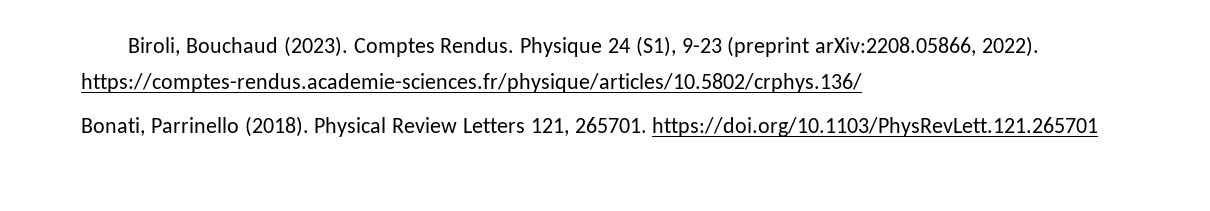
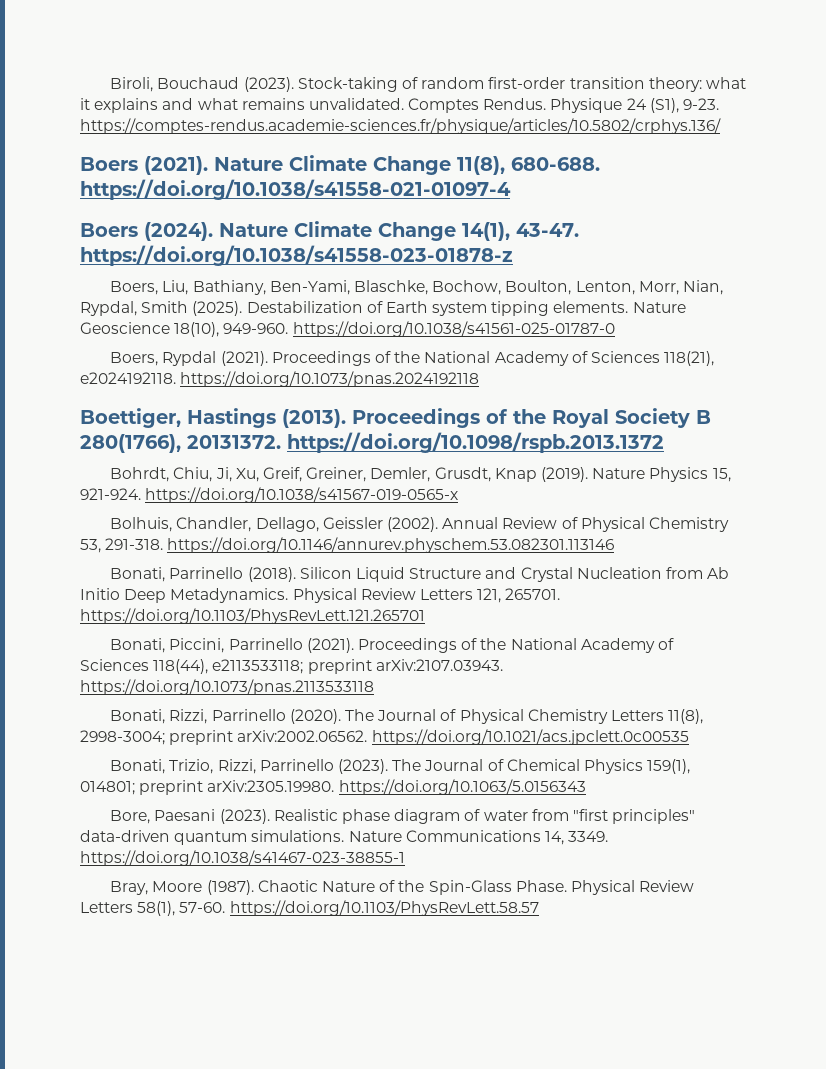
+ Stock-taking of random first-order transition theory: what it explains and what remains unvalidated.
- Physique 24 (S1), 9-23 (preprint arXiv:2208.05866, 2022). https://comptes-rendus.academie-sciences.fr/physique/articles/10.5802/crphys.136/
- Bonati, Parrinello (2018).
+ Physique 24 (S1), 9-23. https://comptes-rendus.academie-sciences.fr/physique/articles/10.5802/crphys.136/
+ Boers (2021). Nature Climate Change 11(8), 680-688. https://doi.org/10.1038/s41558-021-01097-4
+ Boers (2024). Nature Climate Change 14(1), 43-47. https://doi.org/10.1038/s41558-023-01878-z
+ Boers, Liu, Bathiany, Ben-Yami, Blaschke, Bochow, Boulton, Lenton, Morr, Nian, Rypdal, Smith (2025). Destabilization of Earth system tipping elements. Nature Geoscience 18(10), 949-960. https://doi.org/10.1038/s41561-025-01787-0
+ Boers, Rypdal (2021). Proceedings of the National Academy of Sciences 118(21), e2024192118. https://doi.org/10.1073/pnas.2024192118
+ Boettiger, Hastings (2013). Proceedings of the Royal Society B 280(1766), 20131372. https://doi.org/10.1098/rspb.2013.1372
+ Bohrdt, Chiu, Ji, Xu, Greif, Greiner, Demler, Grusdt, Knap (2019). Nature Physics 15, 921-924. https://doi.org/10.1038/s41567-019-0565-x
+ Bolhuis, Chandler, Dellago, Geissler (2002). Annual Review of Physical Chemistry 53, 291-318. https://doi.org/10.1146/annurev.physchem.53.082301.113146
+ Bonati, Parrinello (2018). Silicon Liquid Structure and Crystal Nucleation from Ab Initio Deep Metadynamics.
+ Bonati, Piccini, Parrinello (2021). Proceedings of the National Academy of Sciences 118(44), e2113533118; preprint arXiv:2107.03943. https://doi.org/10.1073/pnas.2113533118
+ Bonati, Rizzi, Parrinello (2020). The Journal of Physical Chemistry Letters 11(8), 2998-3004; preprint arXiv:2002.06562. https://doi.org/10.1021/acs.jpclett.0c00535
+ Bonati, Trizio, Rizzi, Parrinello (2023). The Journal of Chemical Physics 159(1), 014801; preprint arXiv:2305.19980. https://doi.org/10.1063/5.0156343
+ Bore, Paesani (2023). Realistic phase diagram of water from "first principles" data-driven quantum simulations. Nature Communications 14, 3349. https://doi.org/10.1038/s41467-023-38855-1
+ Bray, Moore (1987). Chaotic Nature of the Spin-Glass Phase. Physical Review Letters 58(1), 57-60. https://doi.org/10.1103/PhysRevLett.58.57

